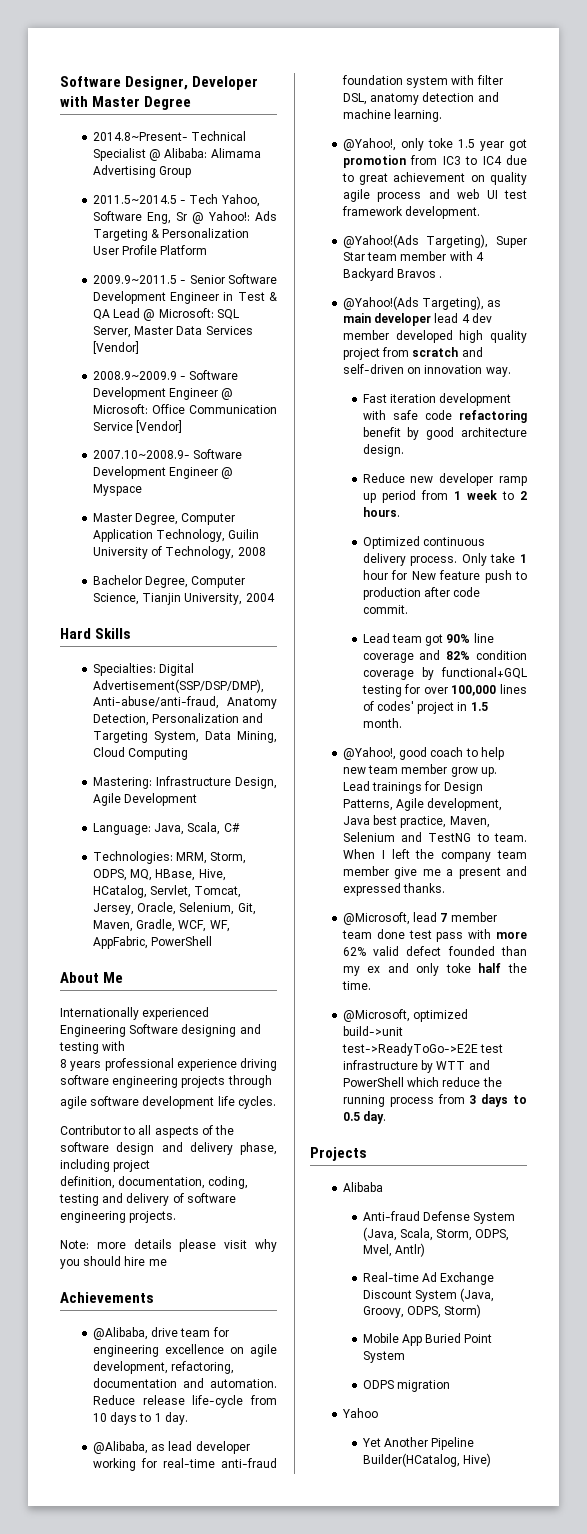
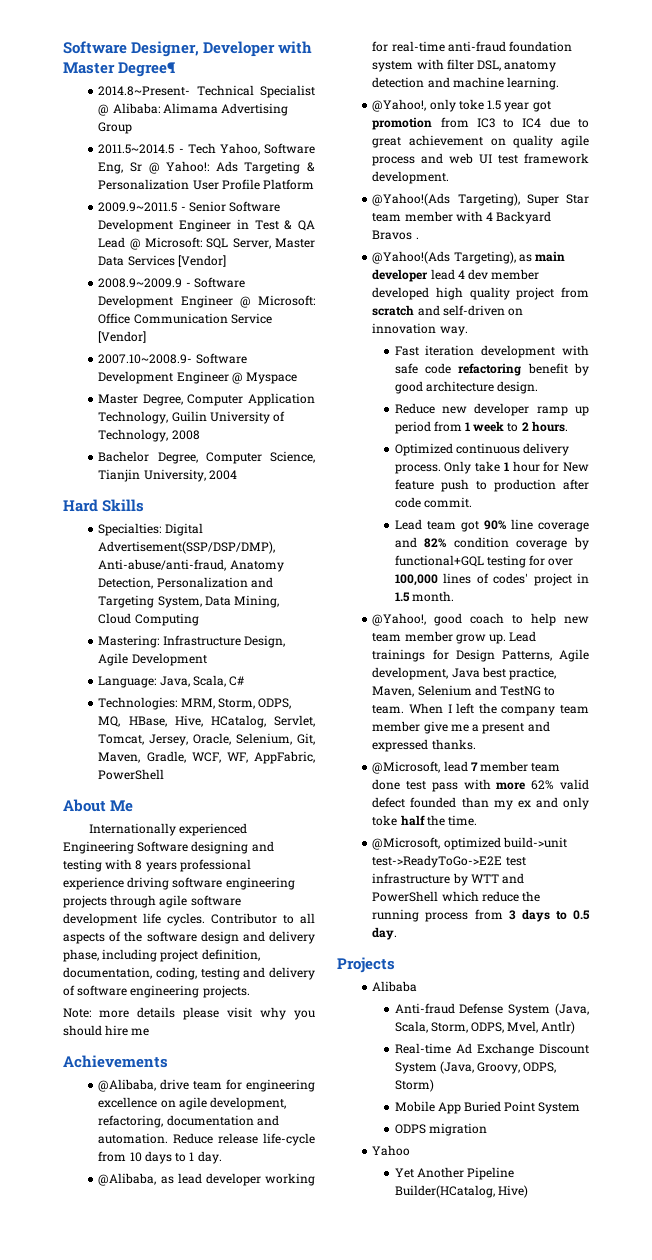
- Software Designer, Developer with Master Degree
+ Software Designer, Developer with Master Degree¶
- Internationally experienced Engineering Software designing and testing with
- 8 years professional experience driving software engineering projects through
- agile software development life cycles.
- Contributor to all aspects of the software design and delivery phase, including project
- definition, documentation, coding, testing and delivery of software engineering projects.
+ Internationally experienced Engineering Software designing and testing with 8 years professional experience driving software engineering projects through agile software development life cycles. Contributor to all aspects of the software design and delivery phase, including project definition, documentation, coding, testing and delivery of software engineering projects.

